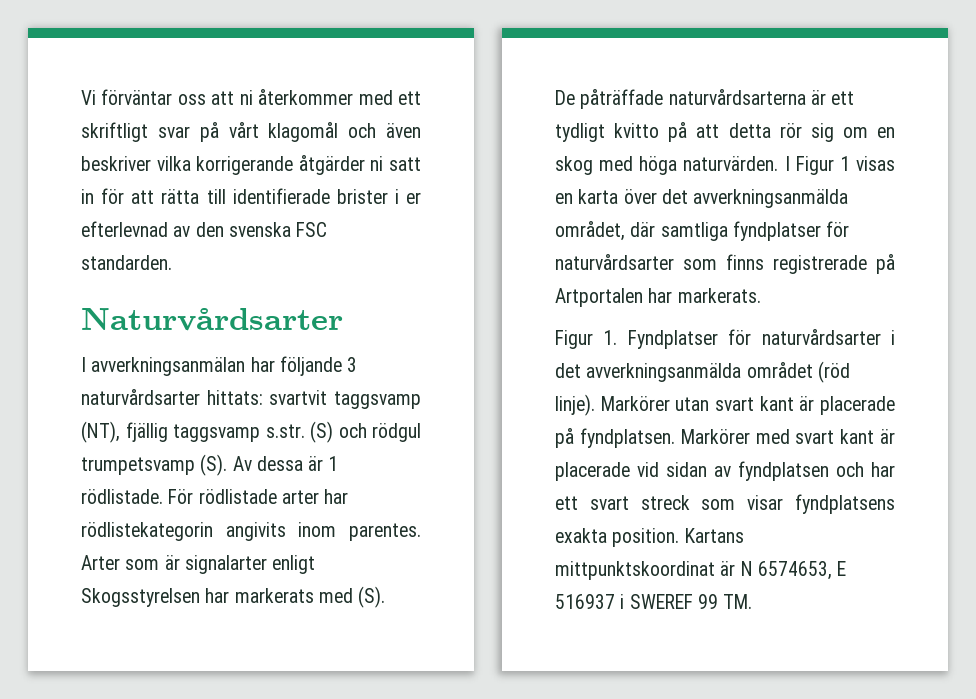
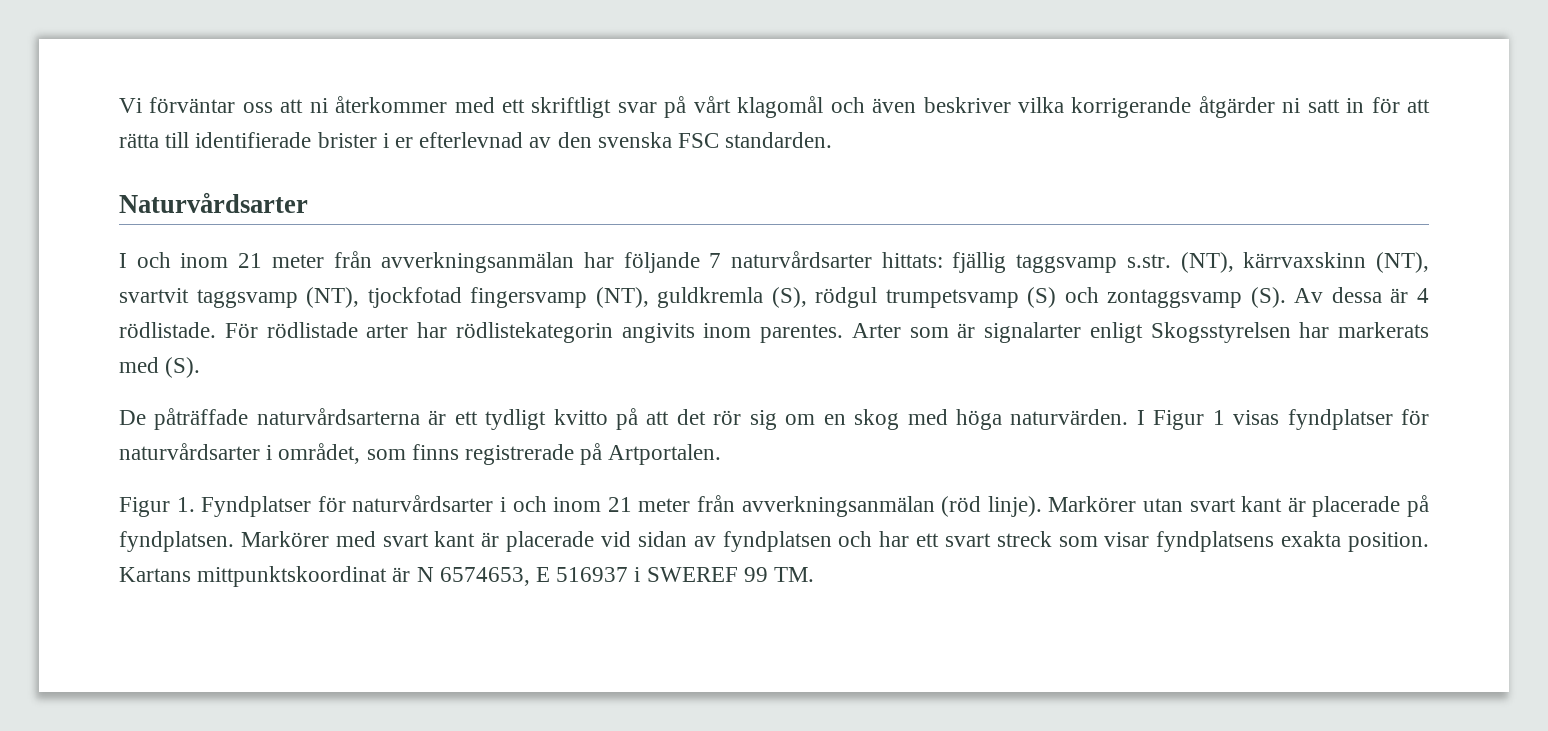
- I avverkningsanmälan har följande 3 naturvårdsarter hittats: svartvit taggsvamp (NT), fjällig taggsvamp s.str. (S) och rödgul trumpetsvamp (S). Av dessa är 1 rödlistade.
+ I och inom 21 meter från avverkningsanmälan har följande 7 naturvårdsarter hittats: fjällig taggsvamp s.str. (NT), kärrvaxskinn (NT), svartvit taggsvamp (NT), tjockfotad fingersvamp (NT), guldkremla (S), rödgul trumpetsvamp (S) och zontaggsvamp (S). Av dessa är 4 rödlistade.
- De påträffade naturvårdsarterna är ett tydligt kvitto på att detta rör sig om en skog med höga naturvärden.
+ De påträffade naturvårdsarterna är ett tydligt kvitto på att det rör sig om en skog med höga naturvärden.
- I Figur 1 visas en karta över det avverkningsanmälda området, där samtliga fyndplatser för naturvårdsarter som finns registrerade på Artportalen har markerats.
+ I Figur 1 visas fyndplatser för naturvårdsarter i området, som finns registrerade på Artportalen.
- Figur 1. Fyndplatser för naturvårdsarter i det avverkningsanmälda området (röd linje).
+ Figur 1. Fyndplatser för naturvårdsarter i och inom 21 meter från avverkningsanmälan (röd linje).

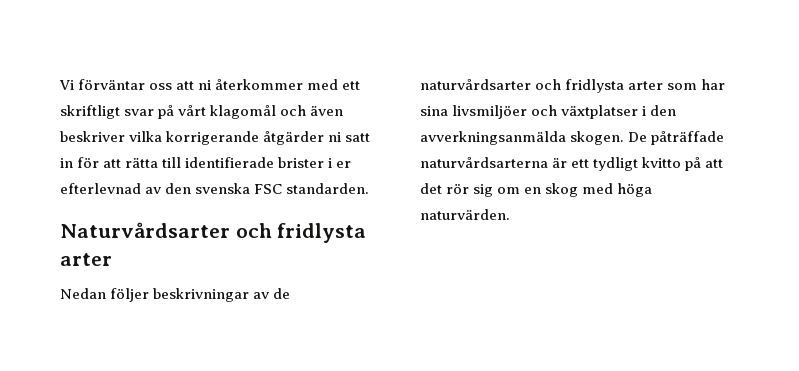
- Naturvårdsarter
- I och inom 21 meter från avverkningsanmälan har följande 7 naturvårdsarter hittats: fjällig taggsvamp s.str. (NT), kärrvaxskinn (NT), svartvit taggsvamp (NT), tjockfotad fingersvamp (NT), guldkremla (S), rödgul trumpetsvamp (S) och zontaggsvamp (S). Av dessa är 4 rödlistade. För rödlistade arter har rödlistekategorin angivits inom parentes. Arter som är signalarter enligt Skogsstyrelsen har markerats med (S).
- De påträffade naturvårdsarterna är ett tydligt kvitto på att det rör sig om en skog med höga naturvärden. I Figur 1 visas fyndplatser för naturvårdsarter i området, som finns registrerade på Artportalen.
- Figur 1. Fyndplatser för naturvårdsarter i och inom 21 meter från avverkningsanmälan (röd linje). Markörer utan svart kant är placerade på fyndplatsen. Markörer med svart kant är placerade vid sidan av fyndplatsen och har ett svart streck som visar fyndplatsens exakta position. Kartans mittpunktskoordinat är N 6574653, E 516937 i SWEREF 99 TM.
+ Naturvårdsarter och fridlysta arter
+ Nedan följer beskrivningar av de naturvårdsarter och fridlysta arter som har sina livsmiljöer och växtplatser i den avverkningsanmälda skogen. De påträffade naturvårdsarterna är ett tydligt kvitto på att det rör sig om en skog med höga naturvärden.

